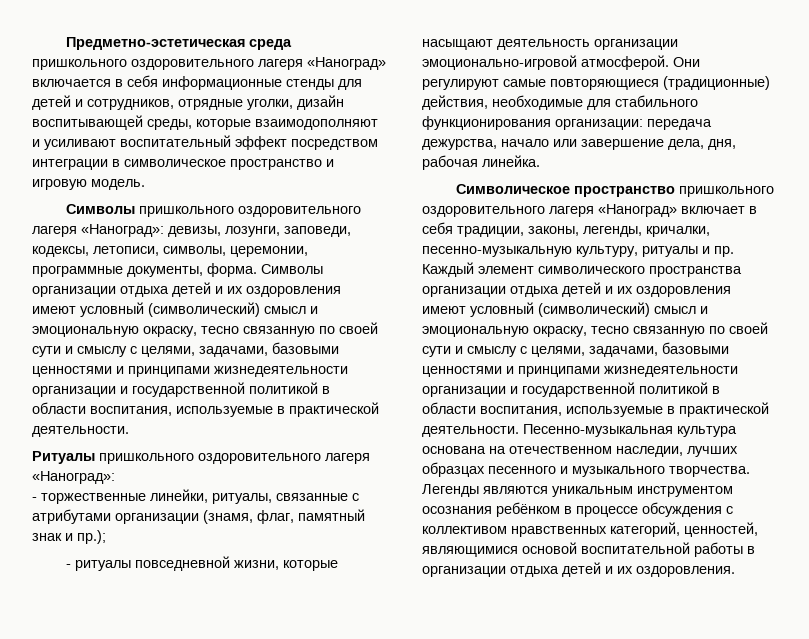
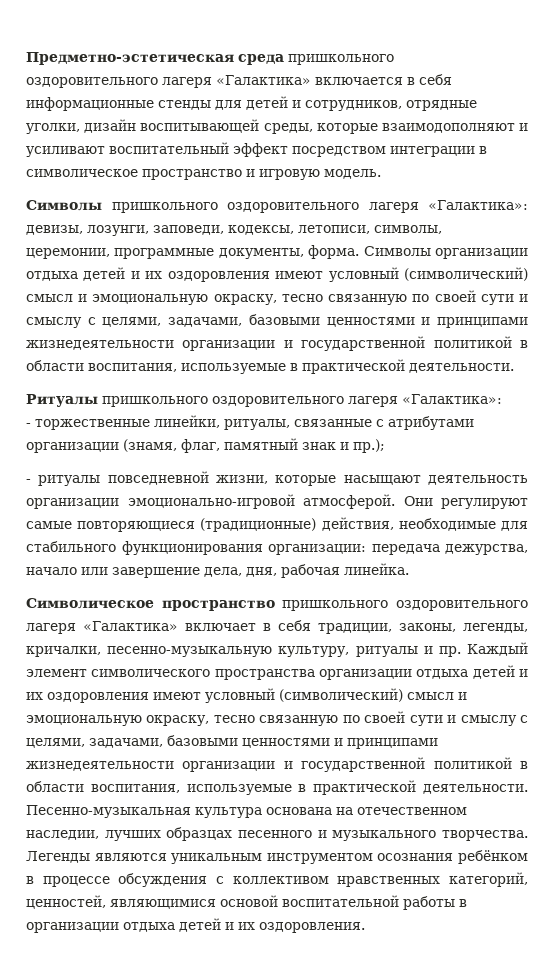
- Предметно-эстетическая среда пришкольного оздоровительного лагеря «Наноград» включается в себя информационные стенды для детей и сотрудников, отрядные уголки, дизайн воспитывающей среды, которые взаимодополняют и усиливают воспитательный эффект посредством интеграции в символическое пространство и игровую модель.
+ Предметно-эстетическая среда пришкольного оздоровительного лагеря «Галактика» включается в себя информационные стенды для детей и сотрудников, отрядные уголки, дизайн воспитывающей среды, которые взаимодополняют и усиливают воспитательный эффект посредством интеграции в символическое пространство и игровую модель.
- Символы пришкольного оздоровительного лагеря «Наноград»: девизы, лозунги, заповеди, кодексы, летописи, символы, церемонии, программные документы, форма.
+ Символы пришкольного оздоровительного лагеря «Галактика»: девизы, лозунги, заповеди, кодексы, летописи, символы, церемонии, программные документы, форма.
- Ритуалы пришкольного оздоровительного лагеря «Наноград»:
+ Ритуалы пришкольного оздоровительного лагеря «Галактика»:
- Символическое пространство пришкольного оздоровительного лагеря «Наноград» включает в себя традиции, законы, легенды, кричалки, песенно-музыкальную культуру, ритуалы и пр.
+ Символическое пространство пришкольного оздоровительного лагеря «Галактика» включает в себя традиции, законы, легенды, кричалки, песенно-музыкальную культуру, ритуалы и пр.

